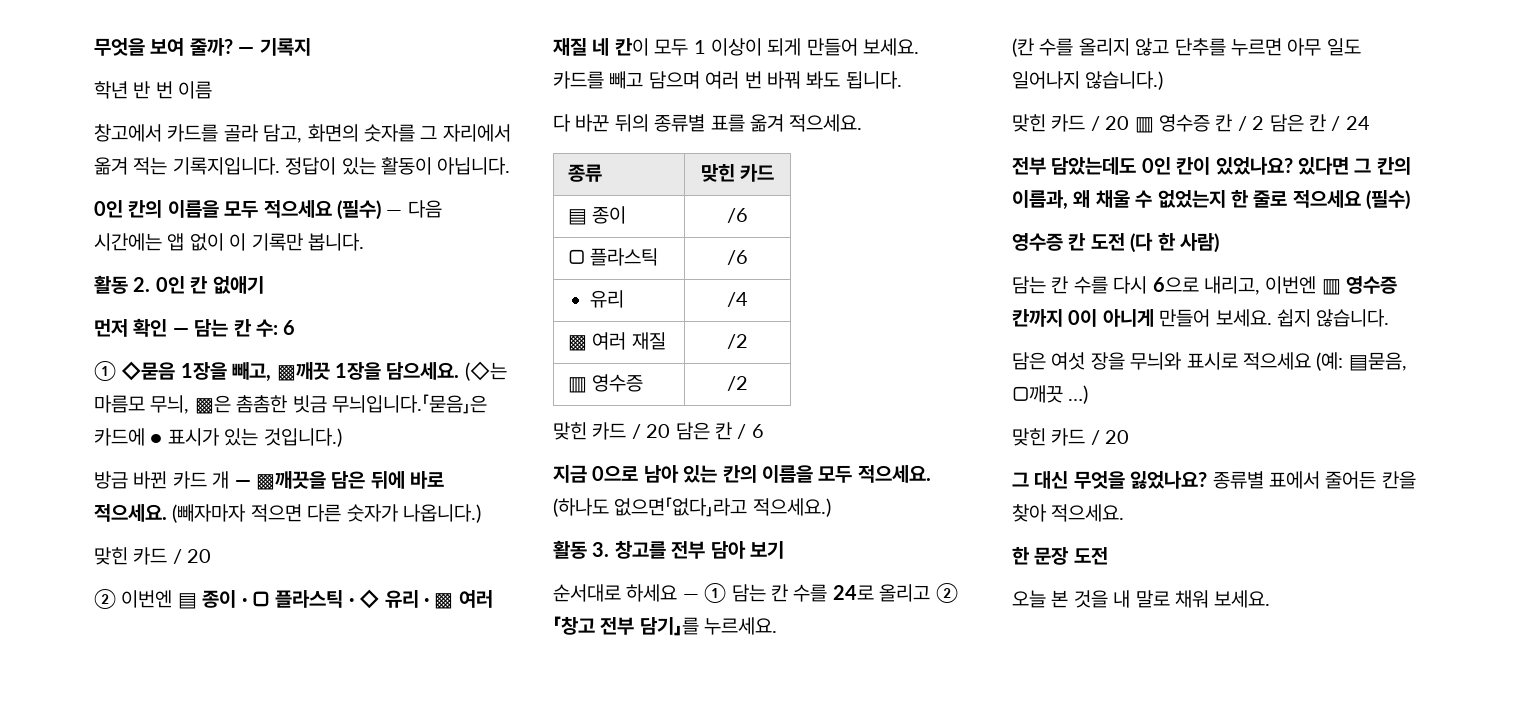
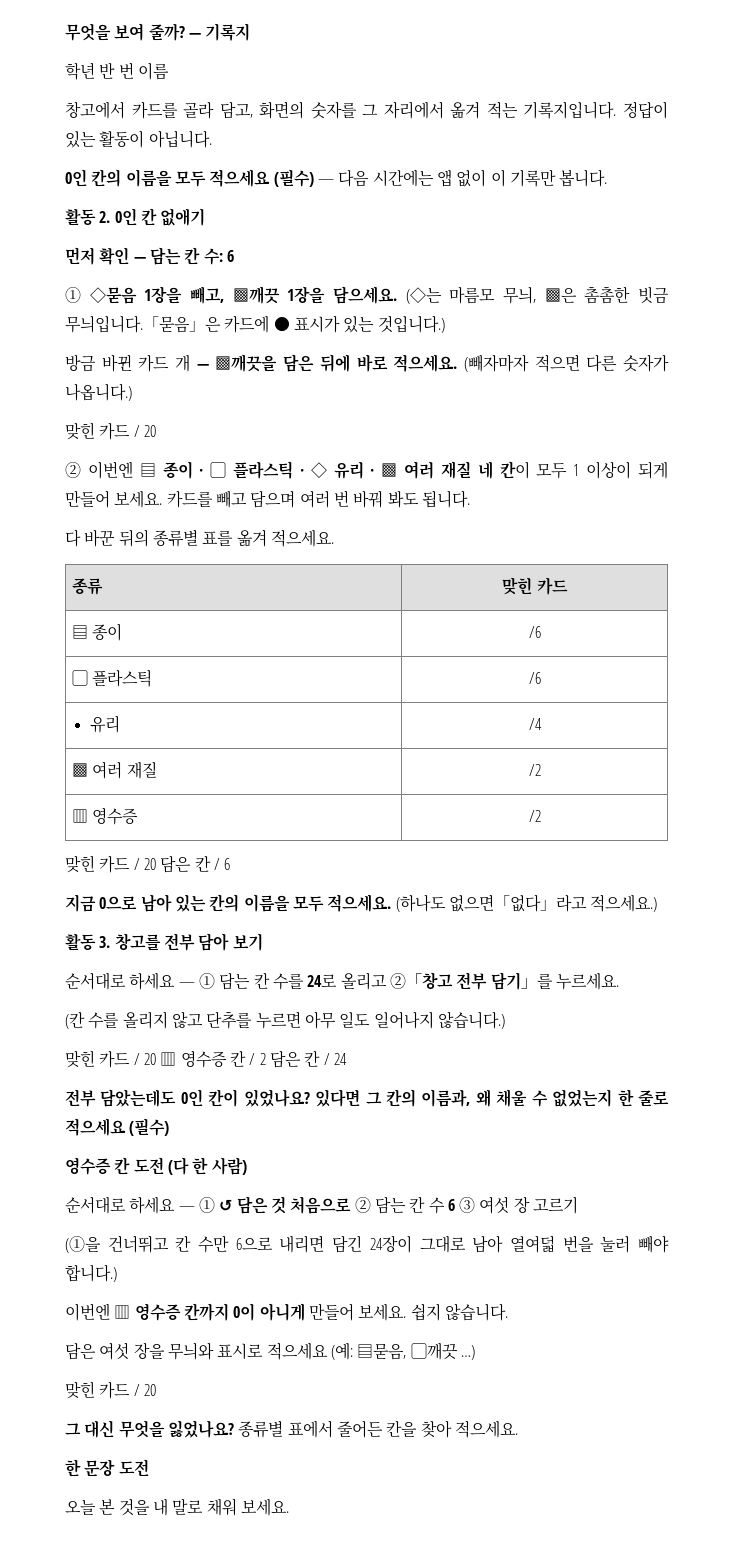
- 담는 칸 수를 다시 6으로 내리고, 이번엔 ▥ 영수증 칸까지 0이 아니게 만들어 보세요.
+ 순서대로 하세요 — ① ↺ 담은 것 처음으로 ② 담는 칸 수 6 ③ 여섯 장 고르기
+ (①을 건너뛰고 칸 수만 6으로 내리면 담긴 24장이 그대로 남아 열여덟 번을 눌러 빼야 합니다.)
+ 이번엔 ▥ 영수증 칸까지 0이 아니게 만들어 보세요.

